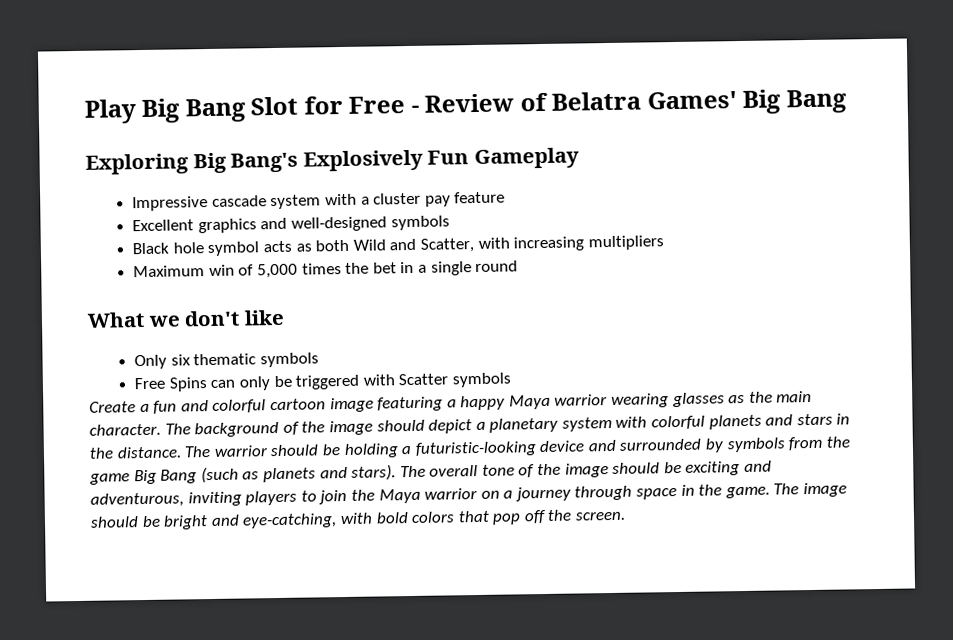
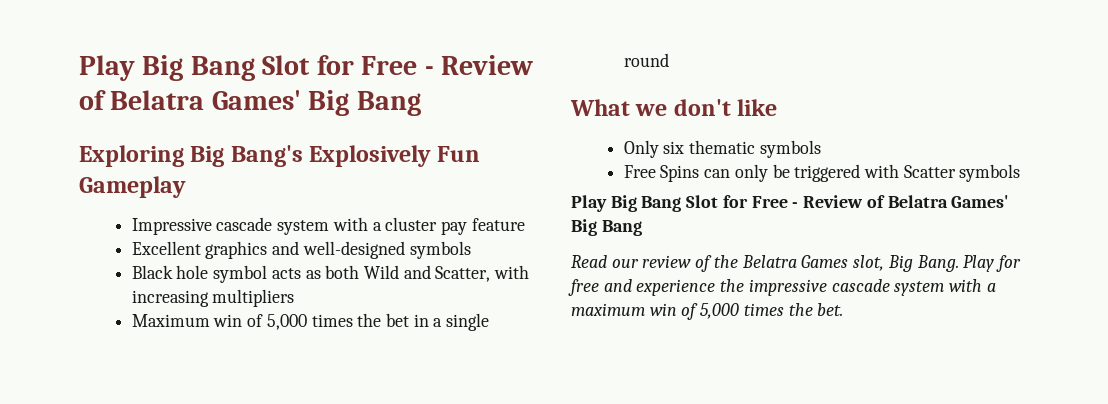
  Free Spins can only be triggered with Scatter symbols
- Create a fun and colorful cartoon image featuring a happy Maya warrior wearing glasses as the main character. The background of the image should depict a planetary system with colorful planets and stars in the distance. The warrior should be holding a futuristic-looking device and surrounded by symbols from the game Big Bang (such as planets and stars). The overall tone of the image should be exciting and adventurous, inviting players to join the Maya warrior on a journey through space in the game. The image should be bright and eye-catching, with bold colors that pop off the screen.
+ Play Big Bang Slot for Free - Review of Belatra Games' Big Bang
+ Read our review of the Belatra Games slot, Big Bang. Play for free and experience the impressive cascade system with a maximum win of 5,000 times the bet.

